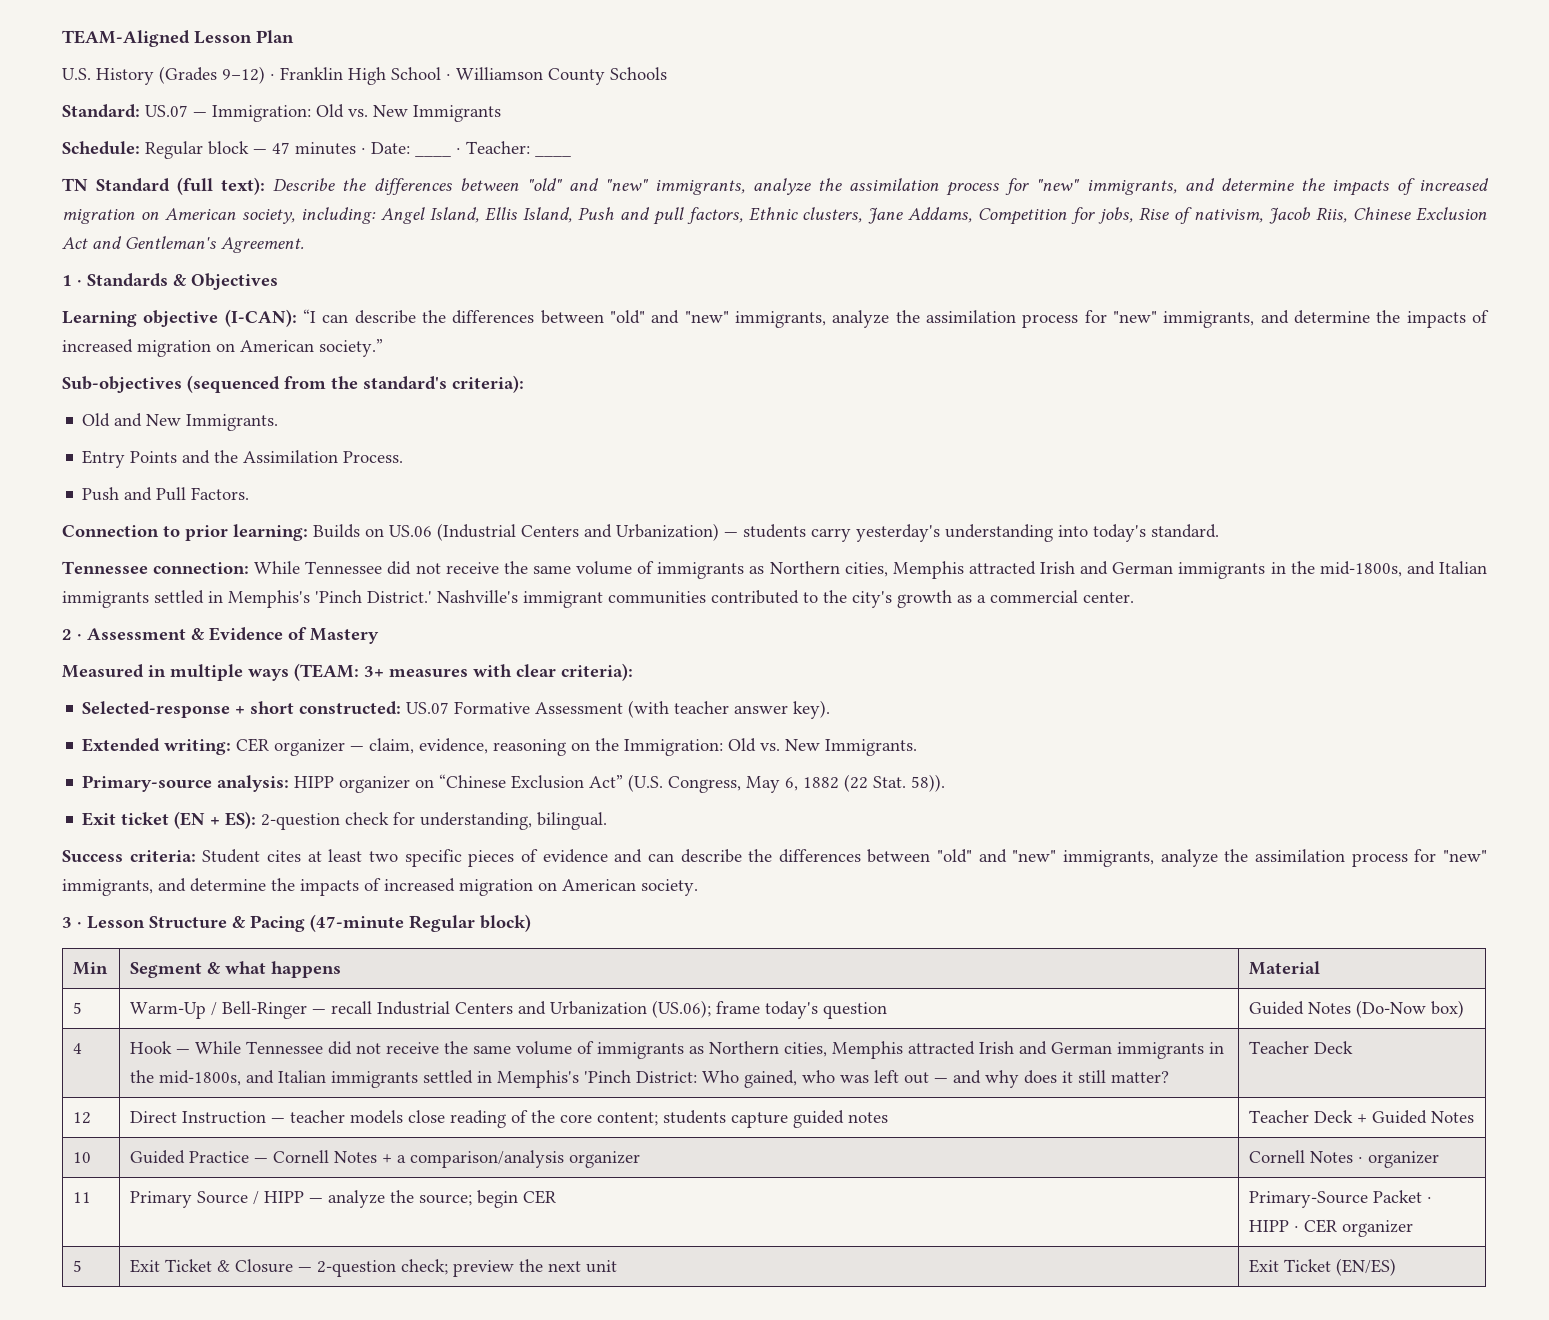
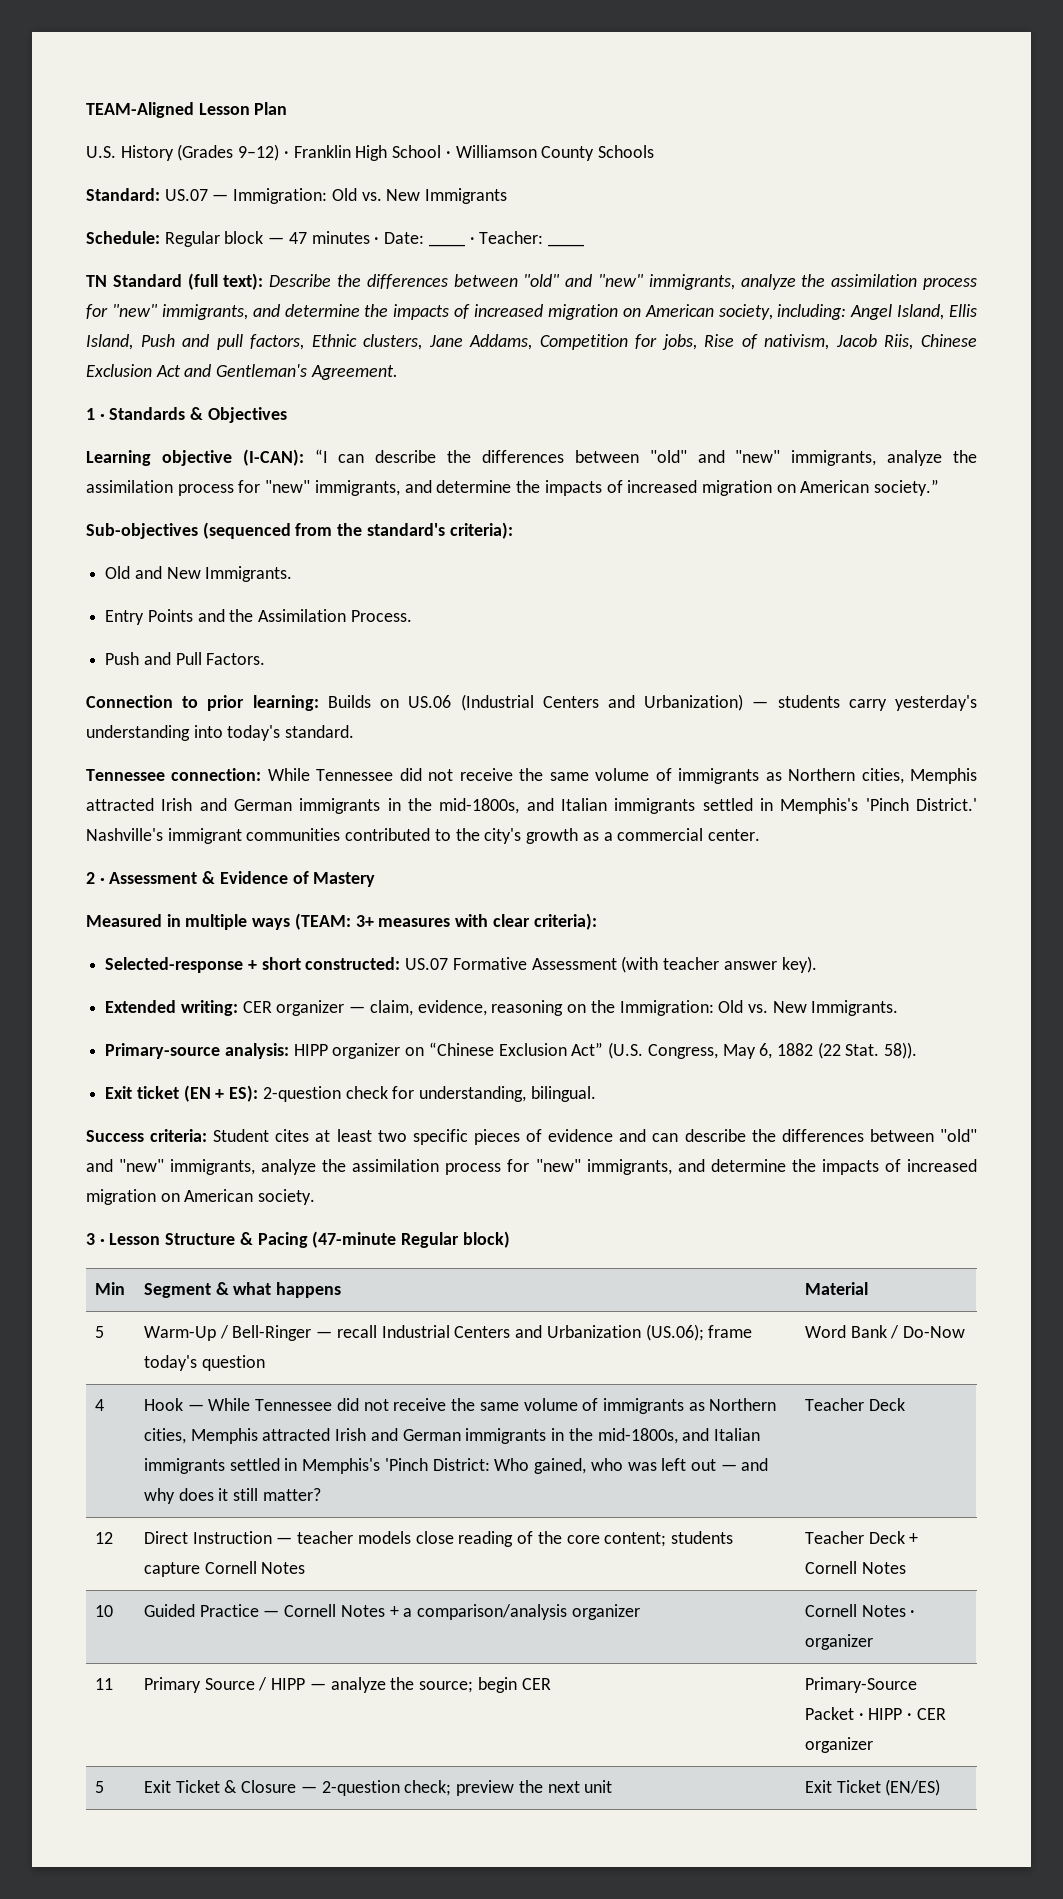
- 5 | Warm-Up / Bell-Ringer — recall Industrial Centers and Urbanization (US.06); frame today's question | Guided Notes (Do-Now box)
+ 5 | Warm-Up / Bell-Ringer — recall Industrial Centers and Urbanization (US.06); frame today's question | Word Bank / Do-Now
- 12 | Direct Instruction — teacher models close reading of the core content; students capture guided notes | Teacher Deck + Guided Notes
+ 12 | Direct Instruction — teacher models close reading of the core content; students capture Cornell Notes | Teacher Deck + Cornell Notes

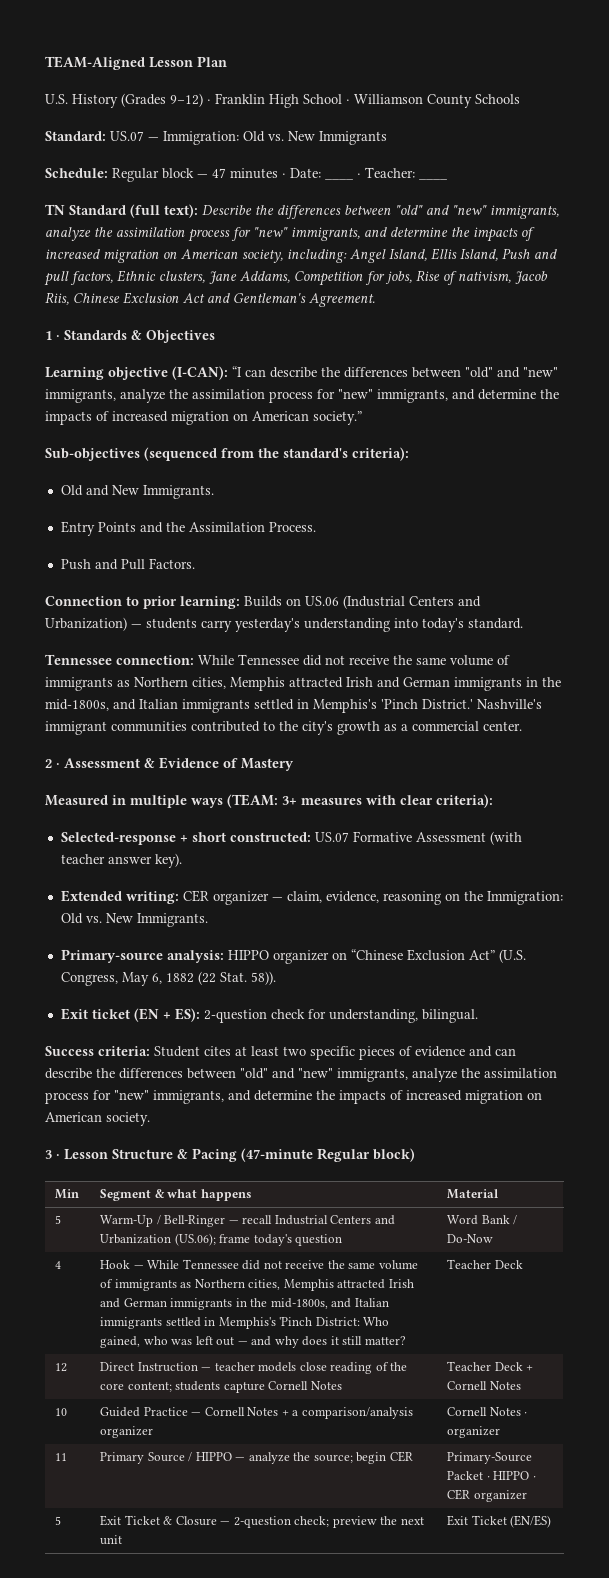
- Primary-source analysis: HIPP organizer on “Chinese Exclusion Act” (U.S. Congress, May 6, 1882 (22 Stat.
+ Primary-source analysis: HIPPO organizer on “Chinese Exclusion Act” (U.S. Congress, May 6, 1882 (22 Stat.
- 11 | Primary Source / HIPP — analyze the source; begin CER | Primary-Source Packet · HIPP · CER organizer
+ 11 | Primary Source / HIPPO — analyze the source; begin CER | Primary-Source Packet · HIPPO · CER organizer

